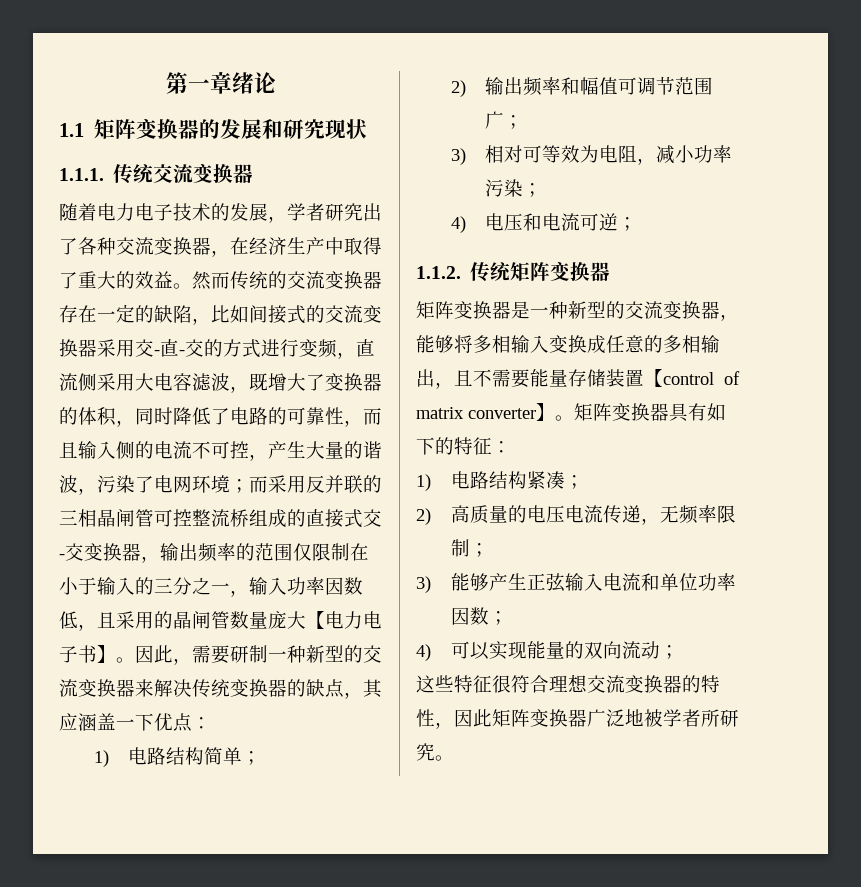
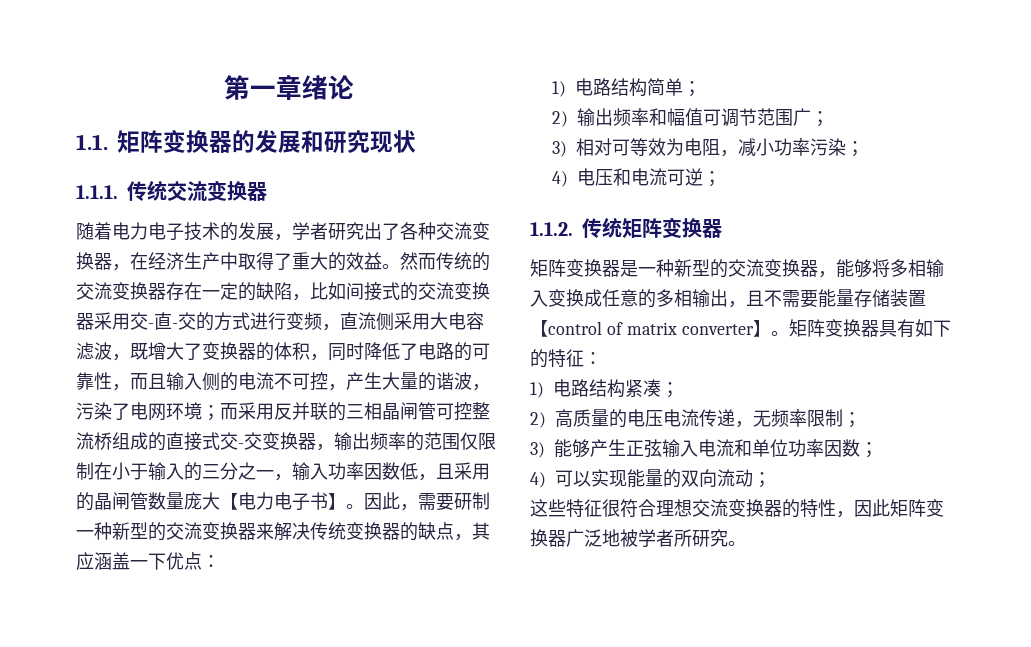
- 1.1矩阵变换器的发展和研究现状
+ 1.1.矩阵变换器的发展和研究现状

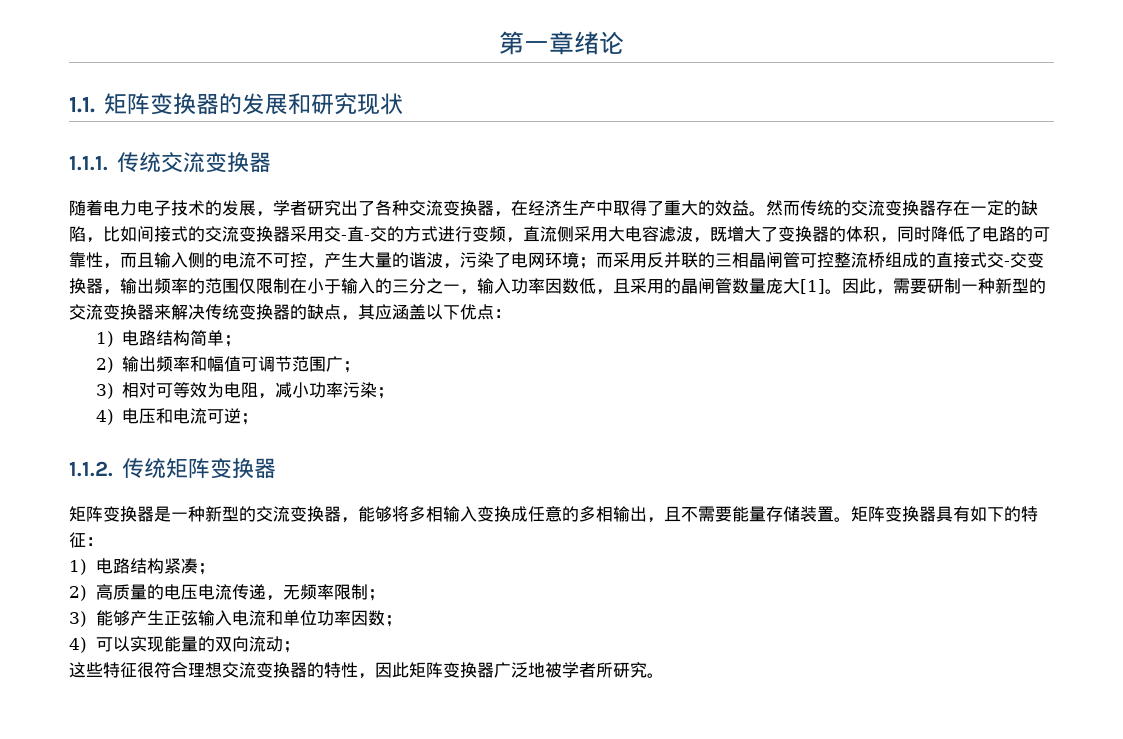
- 而采用反并联的三相晶闸管可控整流桥组成的直接式交-交变换器，输出频率的范围仅限制在小于输入的三分之一，输入功率因数低，且采用的晶闸管数量庞大【电力电子书】。
+ 而采用反并联的三相晶闸管可控整流桥组成的直接式交-交变换器，输出频率的范围仅限制在小于输入的三分之一，输入功率因数低，且采用的晶闸管数量庞大[1]。
- 因此，需要研制一种新型的交流变换器来解决传统变换器的缺点，其应涵盖一下优点：
+ 因此，需要研制一种新型的交流变换器来解决传统变换器的缺点，其应涵盖以下优点：
- 矩阵变换器是一种新型的交流变换器，能够将多相输入变换成任意的多相输出，且不需要能量存储装置【control of matrix converter】。
+ 矩阵变换器是一种新型的交流变换器，能够将多相输入变换成任意的多相输出，且不需要能量存储装置。

